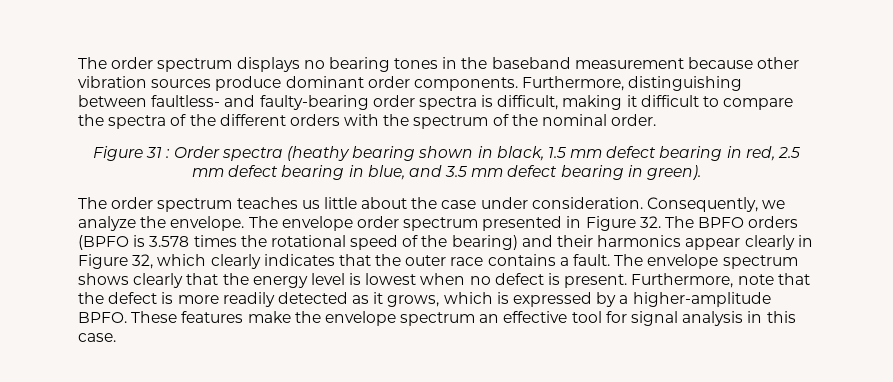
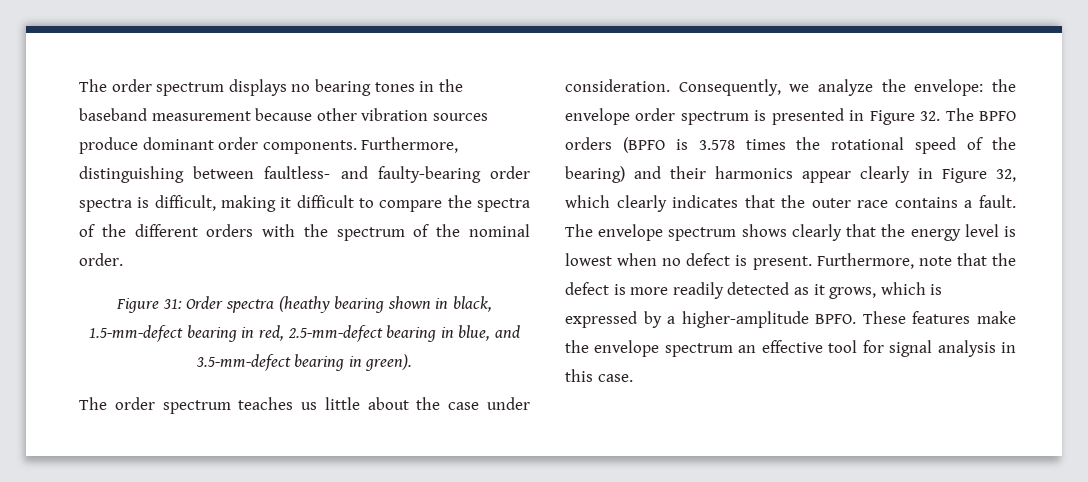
- Figure 31 : Order spectra (heathy bearing shown in black, 1.5 mm defect bearing in red, 2.5 mm defect bearing in blue, and 3.5 mm defect bearing in green).
+ Figure 31: Order spectra (heathy bearing shown in black, 1.5-mm-defect bearing in red, 2.5-mm-defect bearing in blue, and 3.5-mm-defect bearing in green).
- Consequently, we analyze the envelope. The envelope order spectrum presented in Figure 32. The BPFO orders (BPFO is 3.578 times the rotational speed of the bearing) and their harmonics appear clearly in Figure 32, which clearly indicates that the outer race contains a fault.
+ Consequently, we analyze the envelope: the envelope order spectrum is presented in Figure 32. The BPFO orders (BPFO is 3.578 times the rotational speed of the bearing) and their harmonics appear clearly in Figure 32, which clearly indicates that the outer race contains a fault.

